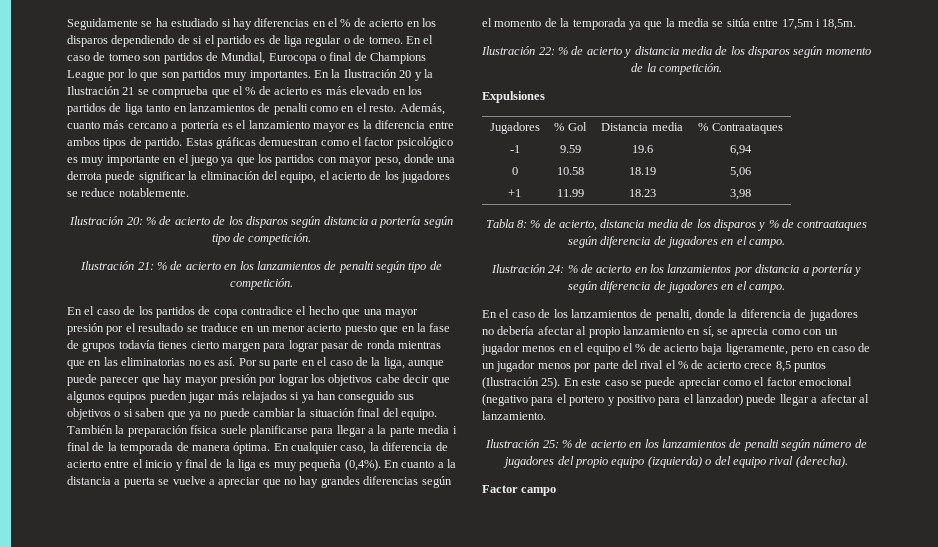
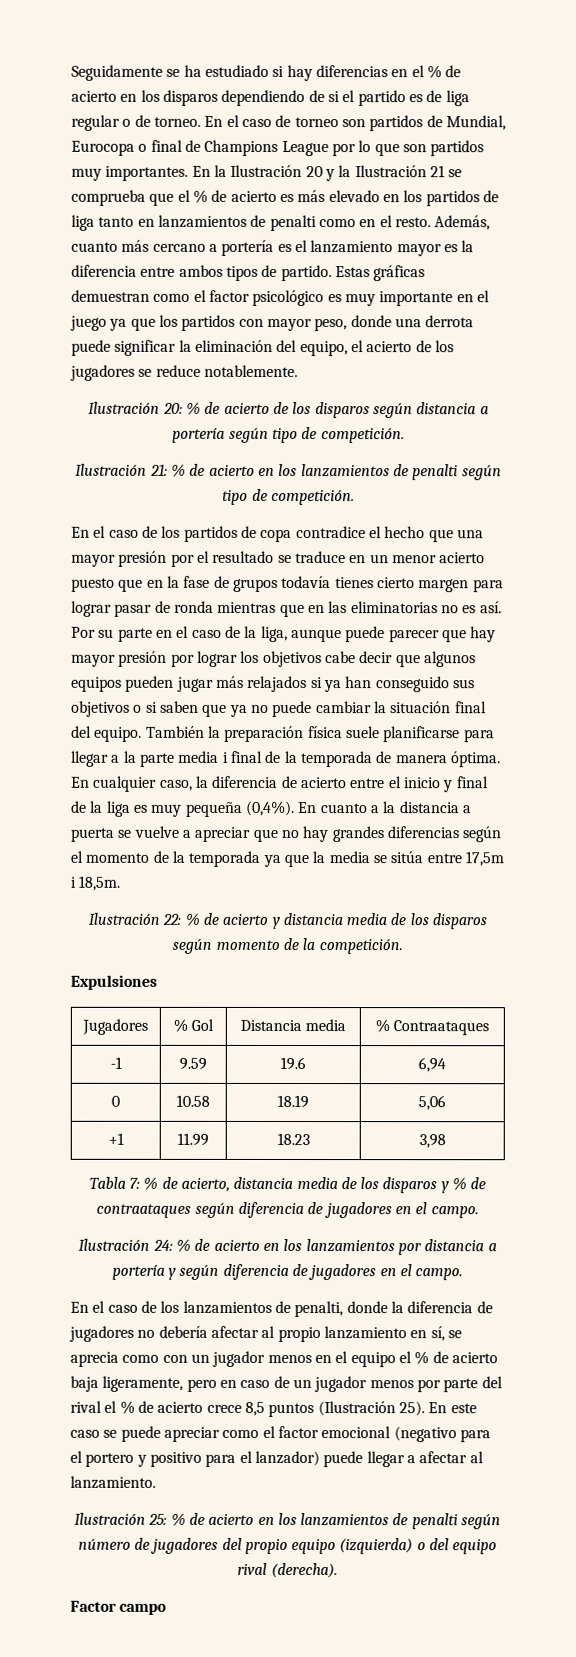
- Tabla 8: % de acierto, distancia media de los disparos y % de contraataques según diferencia de jugadores en el campo.
+ Tabla 7: % de acierto, distancia media de los disparos y % de contraataques según diferencia de jugadores en el campo.

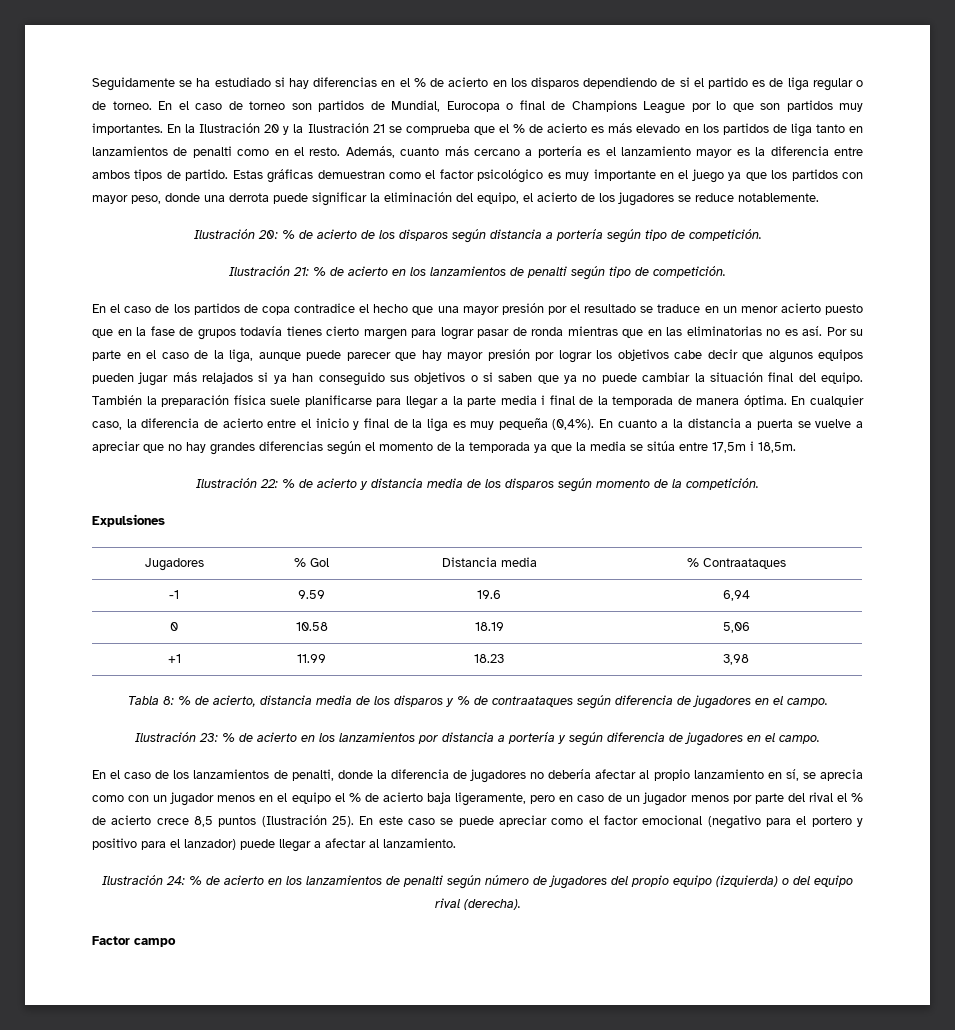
- Tabla 7: % de acierto, distancia media de los disparos y % de contraataques según diferencia de jugadores en el campo.
+ Tabla 8: % de acierto, distancia media de los disparos y % de contraataques según diferencia de jugadores en el campo.
- Ilustración 24: % de acierto en los lanzamientos por distancia a portería y según diferencia de jugadores en el campo.
+ Ilustración 23: % de acierto en los lanzamientos por distancia a portería y según diferencia de jugadores en el campo.
- Ilustración 25: % de acierto en los lanzamientos de penalti según número de jugadores del propio equipo (izquierda) o del equipo rival (derecha).
+ Ilustración 24: % de acierto en los lanzamientos de penalti según número de jugadores del propio equipo (izquierda) o del equipo rival (derecha).

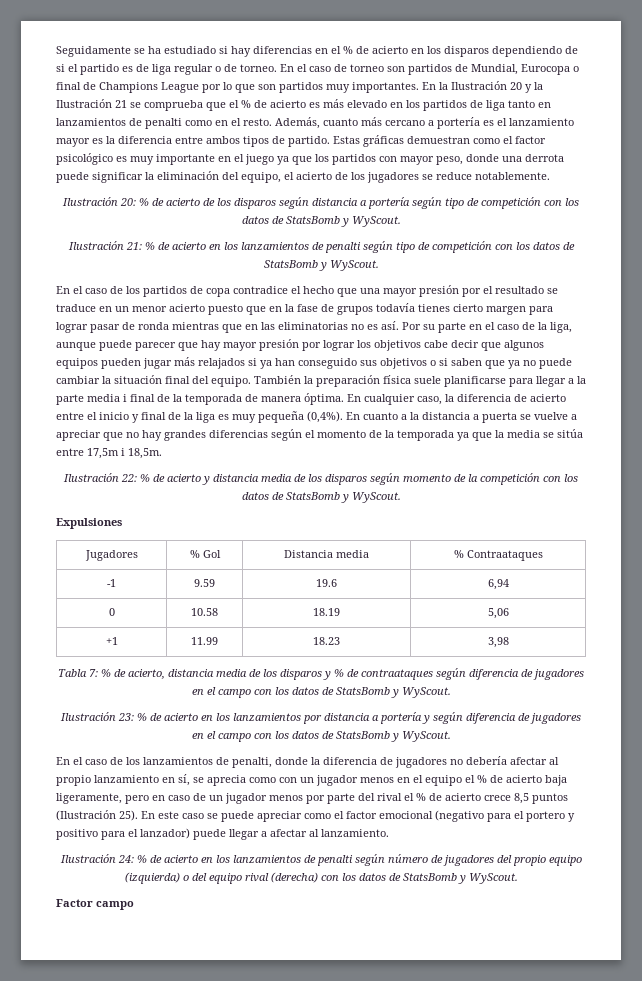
- Ilustración 20: % de acierto de los disparos según distancia a portería según tipo de competición.
+ Ilustración 20: % de acierto de los disparos según distancia a portería según tipo de competición con los datos de StatsBomb y WyScout.
- Ilustración 21: % de acierto en los lanzamientos de penalti según tipo de competición.
+ Ilustración 21: % de acierto en los lanzamientos de penalti según tipo de competición con los datos de StatsBomb y WyScout.
- Ilustración 22: % de acierto y distancia media de los disparos según momento de la competición.
+ Ilustración 22: % de acierto y distancia media de los disparos según momento de la competición con los datos de StatsBomb y WyScout.
- Tabla 8: % de acierto, distancia media de los disparos y % de contraataques según diferencia de jugadores en el campo.
+ Tabla 7: % de acierto, distancia media de los disparos y % de contraataques según diferencia de jugadores en el campo con los datos de StatsBomb y WyScout.
- Ilustración 23: % de acierto en los lanzamientos por distancia a portería y según diferencia de jugadores en el campo.
+ Ilustración 23: % de acierto en los lanzamientos por distancia a portería y según diferencia de jugadores en el campo con los datos de StatsBomb y WyScout.
- Ilustración 24: % de acierto en los lanzamientos de penalti según número de jugadores del propio equipo (izquierda) o del equipo rival (derecha).
+ Ilustración 24: % de acierto en los lanzamientos de penalti según número de jugadores del propio equipo (izquierda) o del equipo rival (derecha) con los datos de StatsBomb y WyScout.

